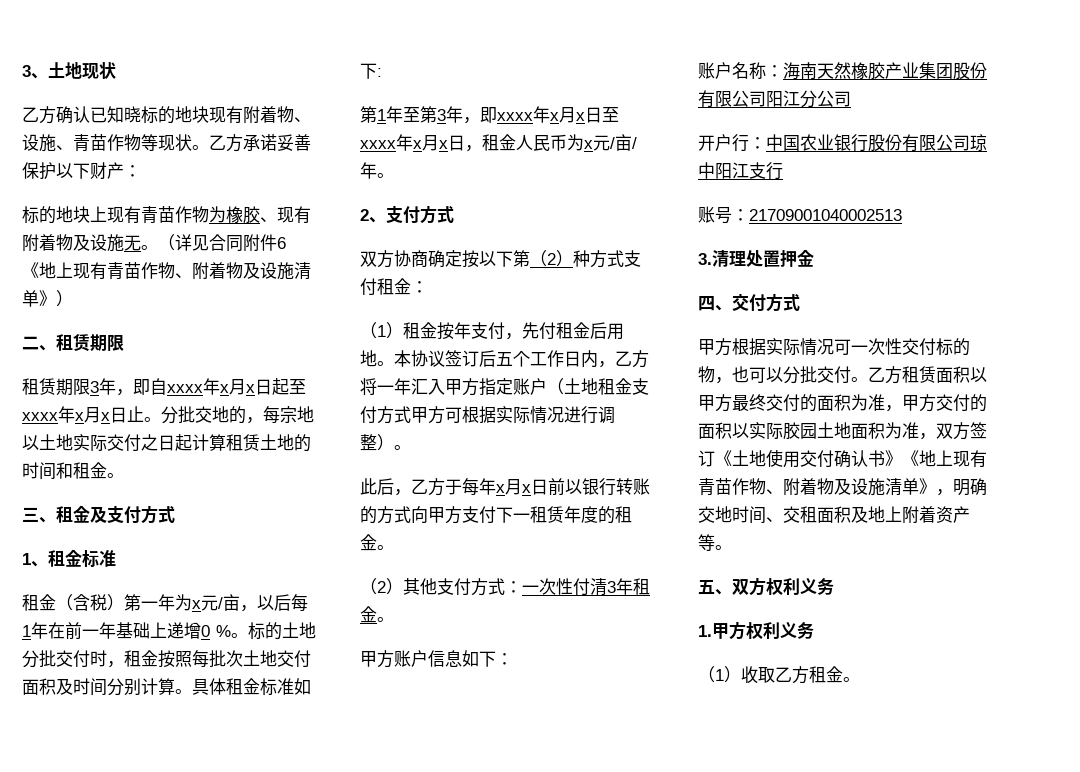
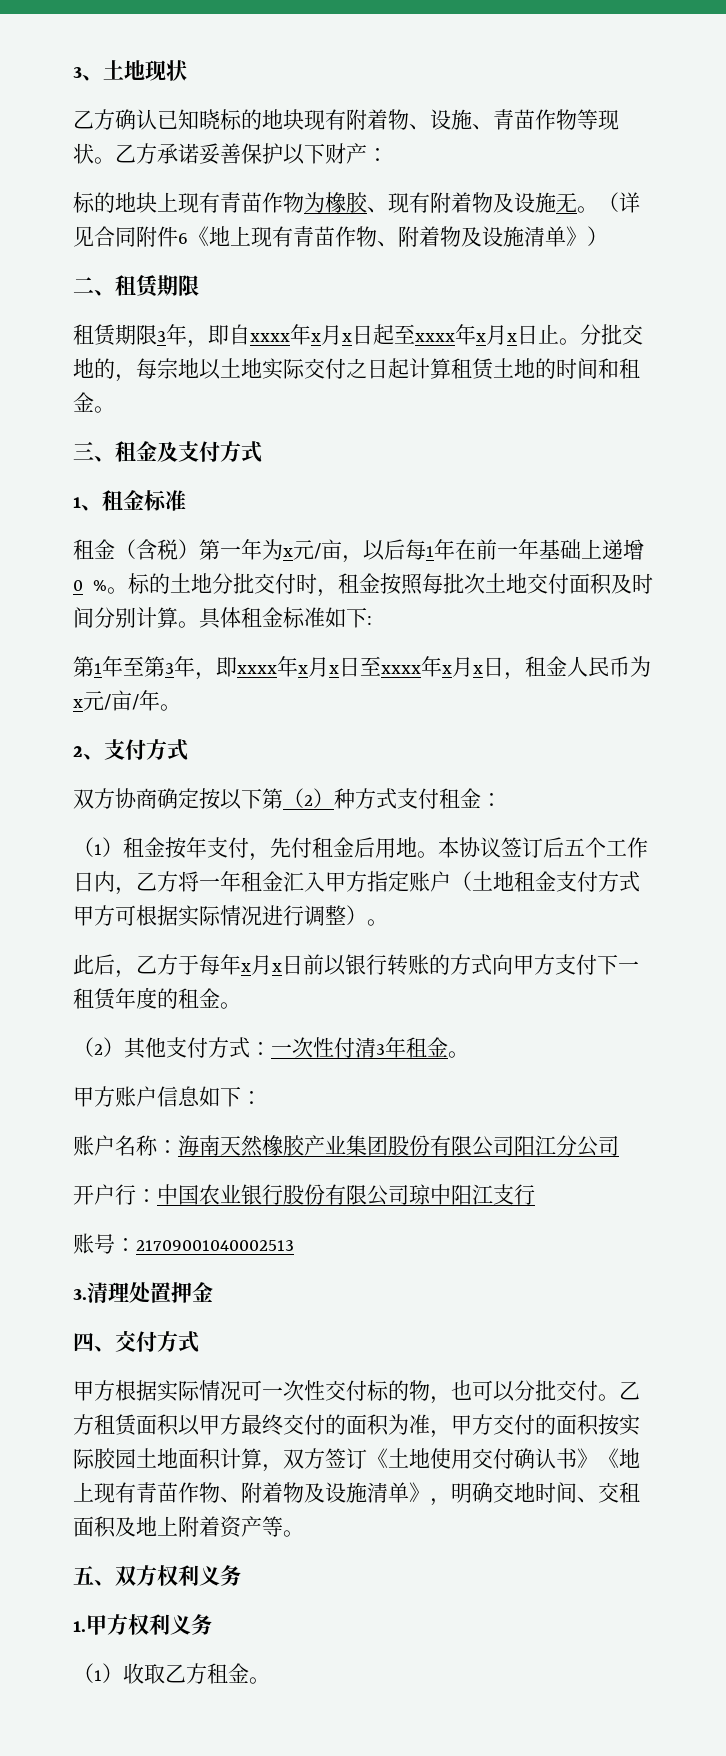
- 本协议签订后五个工作日内，乙方将一年汇入甲方指定账户（土地租金支付方式甲方可根据实际情况进行调整）。
+ 本协议签订后五个工作日内，乙方将一年租金汇入甲方指定账户（土地租金支付方式甲方可根据实际情况进行调整）。
- 乙方租赁面积以甲方最终交付的面积为准，甲方交付的面积以实际胶园土地面积为准，双方签订《土地使用交付确认书》《地上现有青苗作物、附着物及设施清单》，明确交地时间、交租面积及地上附着资产等。
+ 乙方租赁面积以甲方最终交付的面积为准，甲方交付的面积按实际胶园土地面积计算，双方签订《土地使用交付确认书》《地上现有青苗作物、附着物及设施清单》，明确交地时间、交租面积及地上附着资产等。

